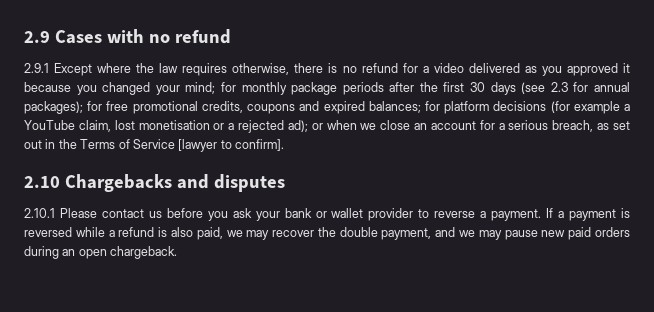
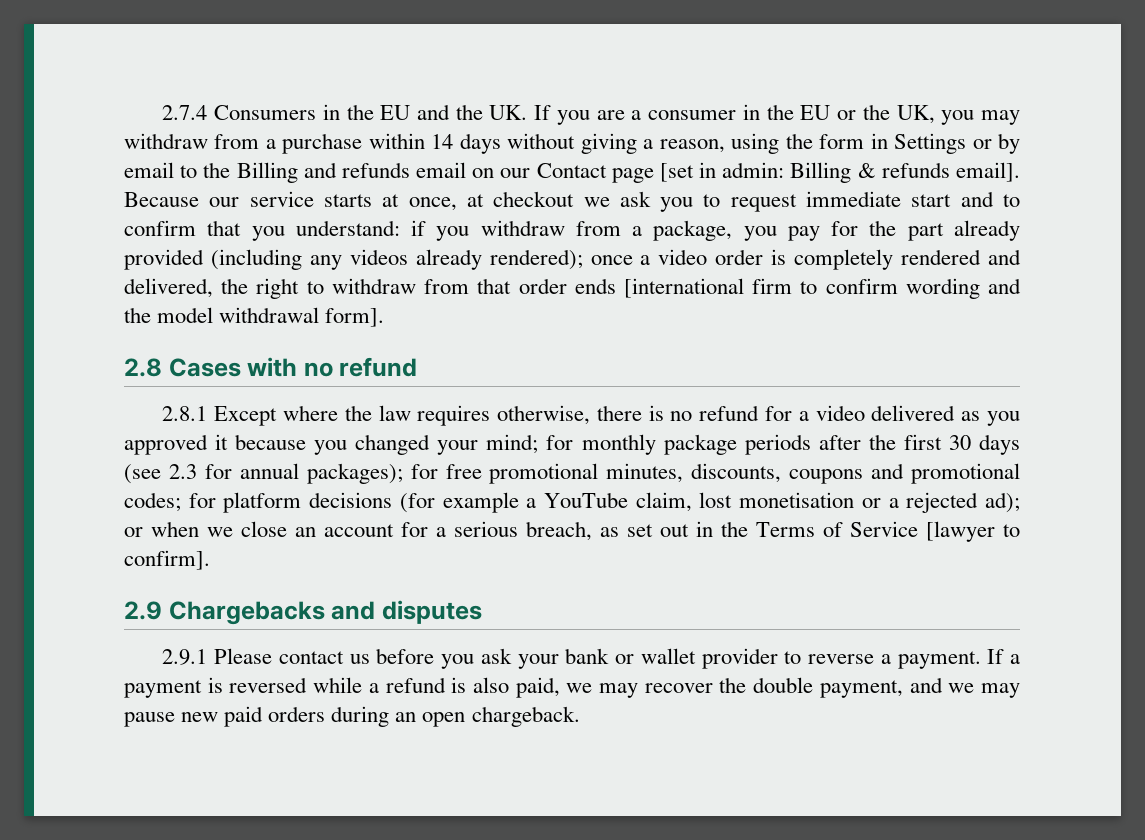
- 2.9 Cases with no refund
+ 2.7.4 Consumers in the EU and the UK. If you are a consumer in the EU or the UK, you may withdraw from a purchase within 14 days without giving a reason, using the form in Settings or by email to the Billing and refunds email on our Contact page [set in admin: Billing & refunds email]. Because our service starts at once, at checkout we ask you to request immediate start and to confirm that you understand: if you withdraw from a package, you pay for the part already provided (including any videos already rendered); once a video order is completely rendered and delivered, the right to withdraw from that order ends [international firm to confirm wording and the model withdrawal form].
+ 2.8 Cases with no refund
- 2.9.1 Except where the law requires otherwise, there is no refund for a video delivered as you approved it because you changed your mind;
+ 2.8.1 Except where the law requires otherwise, there is no refund for a video delivered as you approved it because you changed your mind;
- for free promotional credits, coupons and expired balances;
+ for free promotional minutes, discounts, coupons and promotional codes;
- 2.10 Chargebacks and disputes
+ 2.9 Chargebacks and disputes
- 2.10.1 Please contact us before you ask your bank or wallet provider to reverse a payment.
+ 2.9.1 Please contact us before you ask your bank or wallet provider to reverse a payment.

